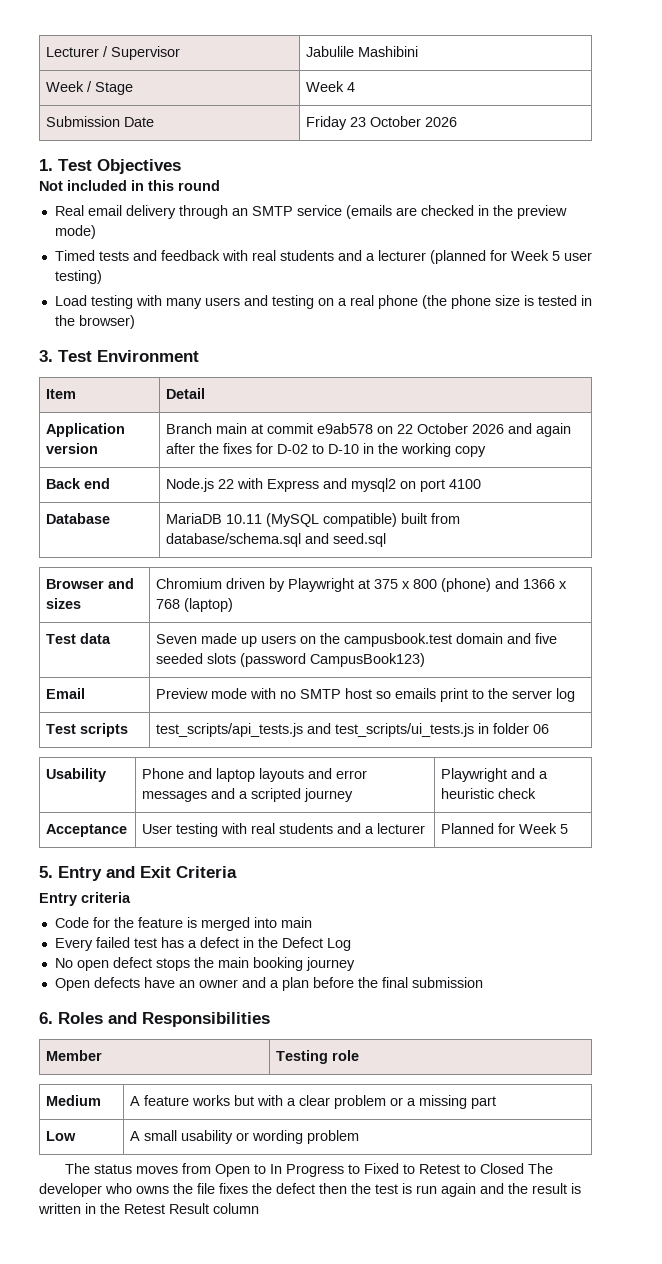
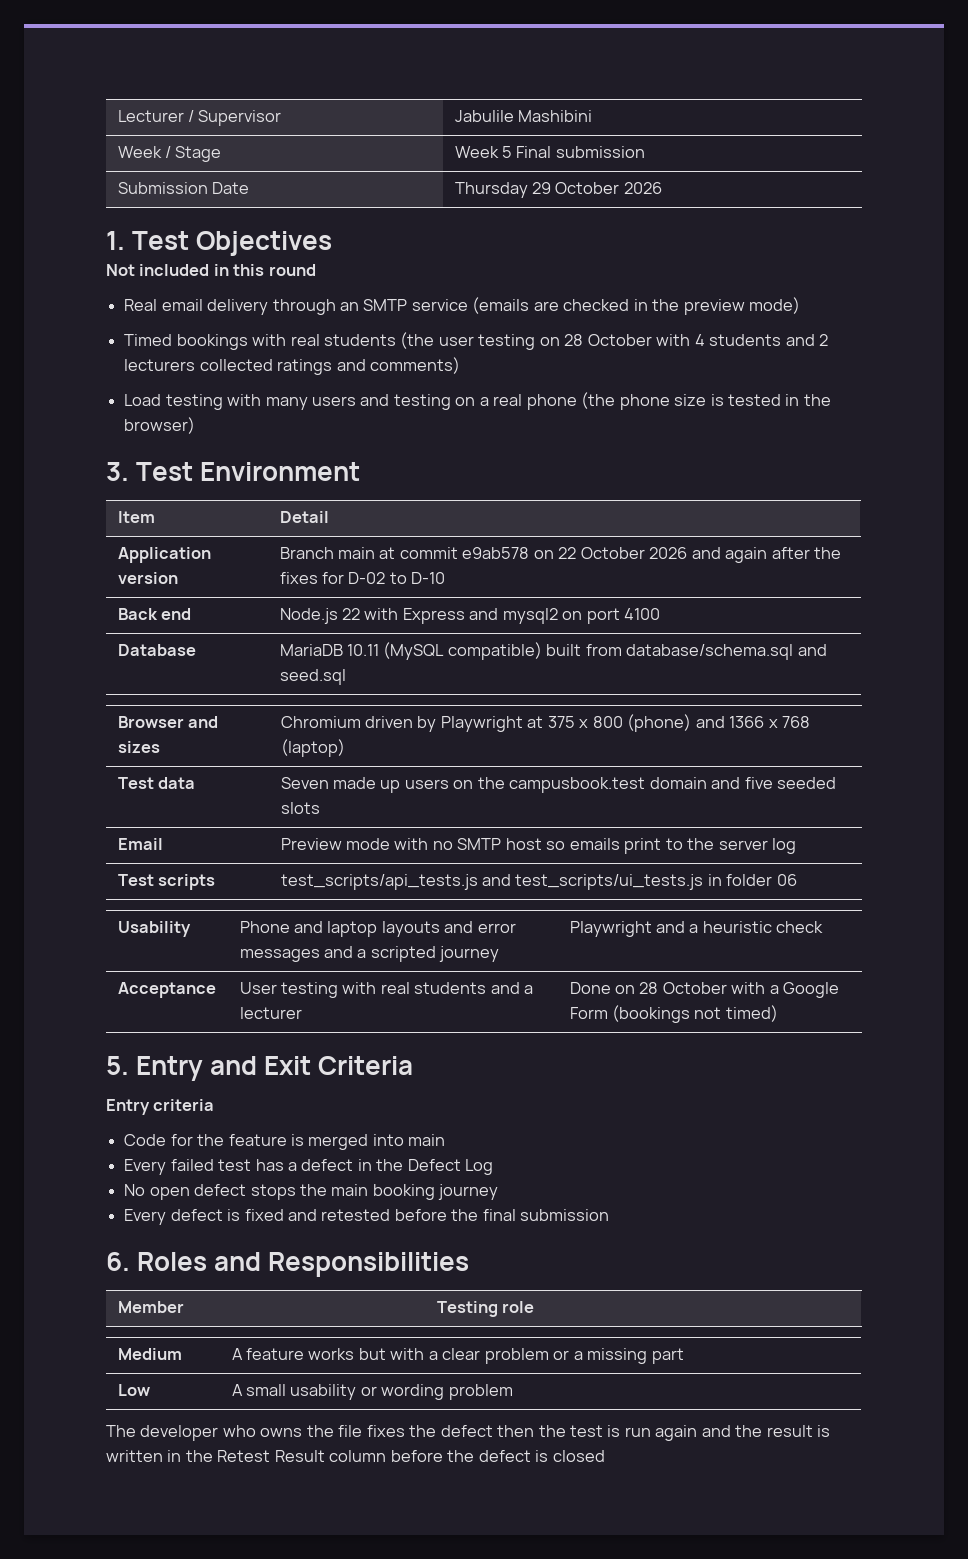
- Week / Stage | Week 4
+ Week / Stage | Week 5 Final submission
- Submission Date | Friday 23 October 2026
+ Submission Date | Thursday 29 October 2026
- Timed tests and feedback with real students and a lecturer (planned for Week 5 user testing)
+ Timed bookings with real students (the user testing on 28 October with 4 students and 2 lecturers collected ratings and comments)
- Application version | Branch main at commit e9ab578 on 22 October 2026 and again after the fixes for D-02 to D-10 in the working copy
+ Application version | Branch main at commit e9ab578 on 22 October 2026 and again after the fixes for D-02 to D-10
- Test data | Seven made up users on the campusbook.test domain and five seeded slots (password CampusBook123)
+ Test data | Seven made up users on the campusbook.test domain and five seeded slots
- Acceptance | User testing with real students and a lecturer | Planned for Week 5
+ Acceptance | User testing with real students and a lecturer | Done on 28 October with a Google Form (bookings not timed)
- Open defects have an owner and a plan before the final submission
+ Every defect is fixed and retested before the final submission
- The status moves from Open to In Progress to Fixed to Retest to Closed The developer who owns the file fixes the defect then the test is run again and the result is written in the Retest Result column
+ The developer who owns the file fixes the defect then the test is run again and the result is written in the Retest Result column before the defect is closed

